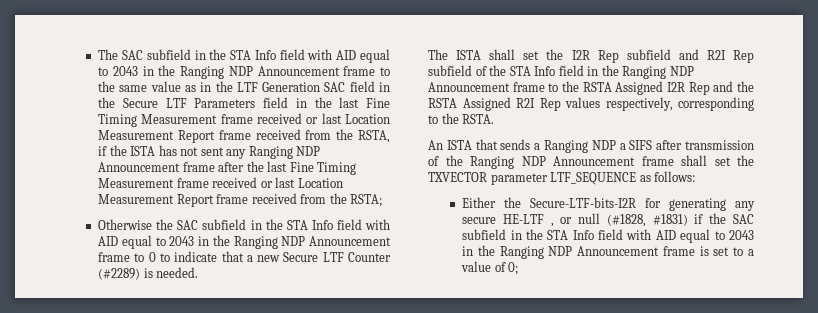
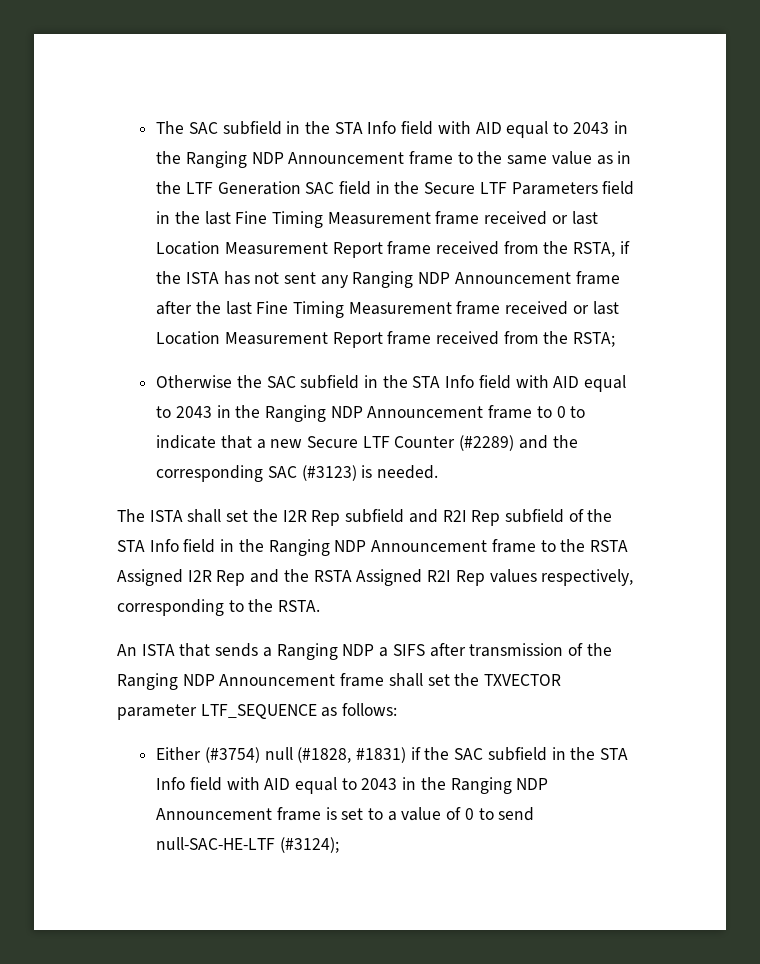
- Otherwise the SAC subfield in the STA Info field with AID equal to 2043 in the Ranging NDP Announcement frame to 0 to indicate that a new Secure LTF Counter (#2289) is needed.
+ Otherwise the SAC subfield in the STA Info field with AID equal to 2043 in the Ranging NDP Announcement frame to 0 to indicate that a new Secure LTF Counter (#2289) and the corresponding SAC (#3123) is needed.
- Either the Secure-LTF-bits-I2R for generating any secure HE-LTF , or null (#1828, #1831) if the SAC subfield in the STA Info field with AID equal to 2043 in the Ranging NDP Announcement frame is set to a value of 0;
+ Either (#3754) null (#1828, #1831) if the SAC subfield in the STA Info field with AID equal to 2043 in the Ranging NDP Announcement frame is set to a value of 0 to send null-SAC-HE-LTF (#3124);

